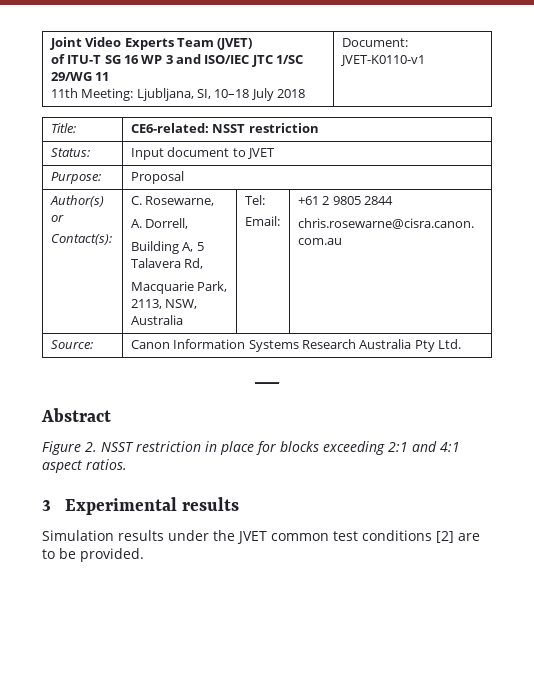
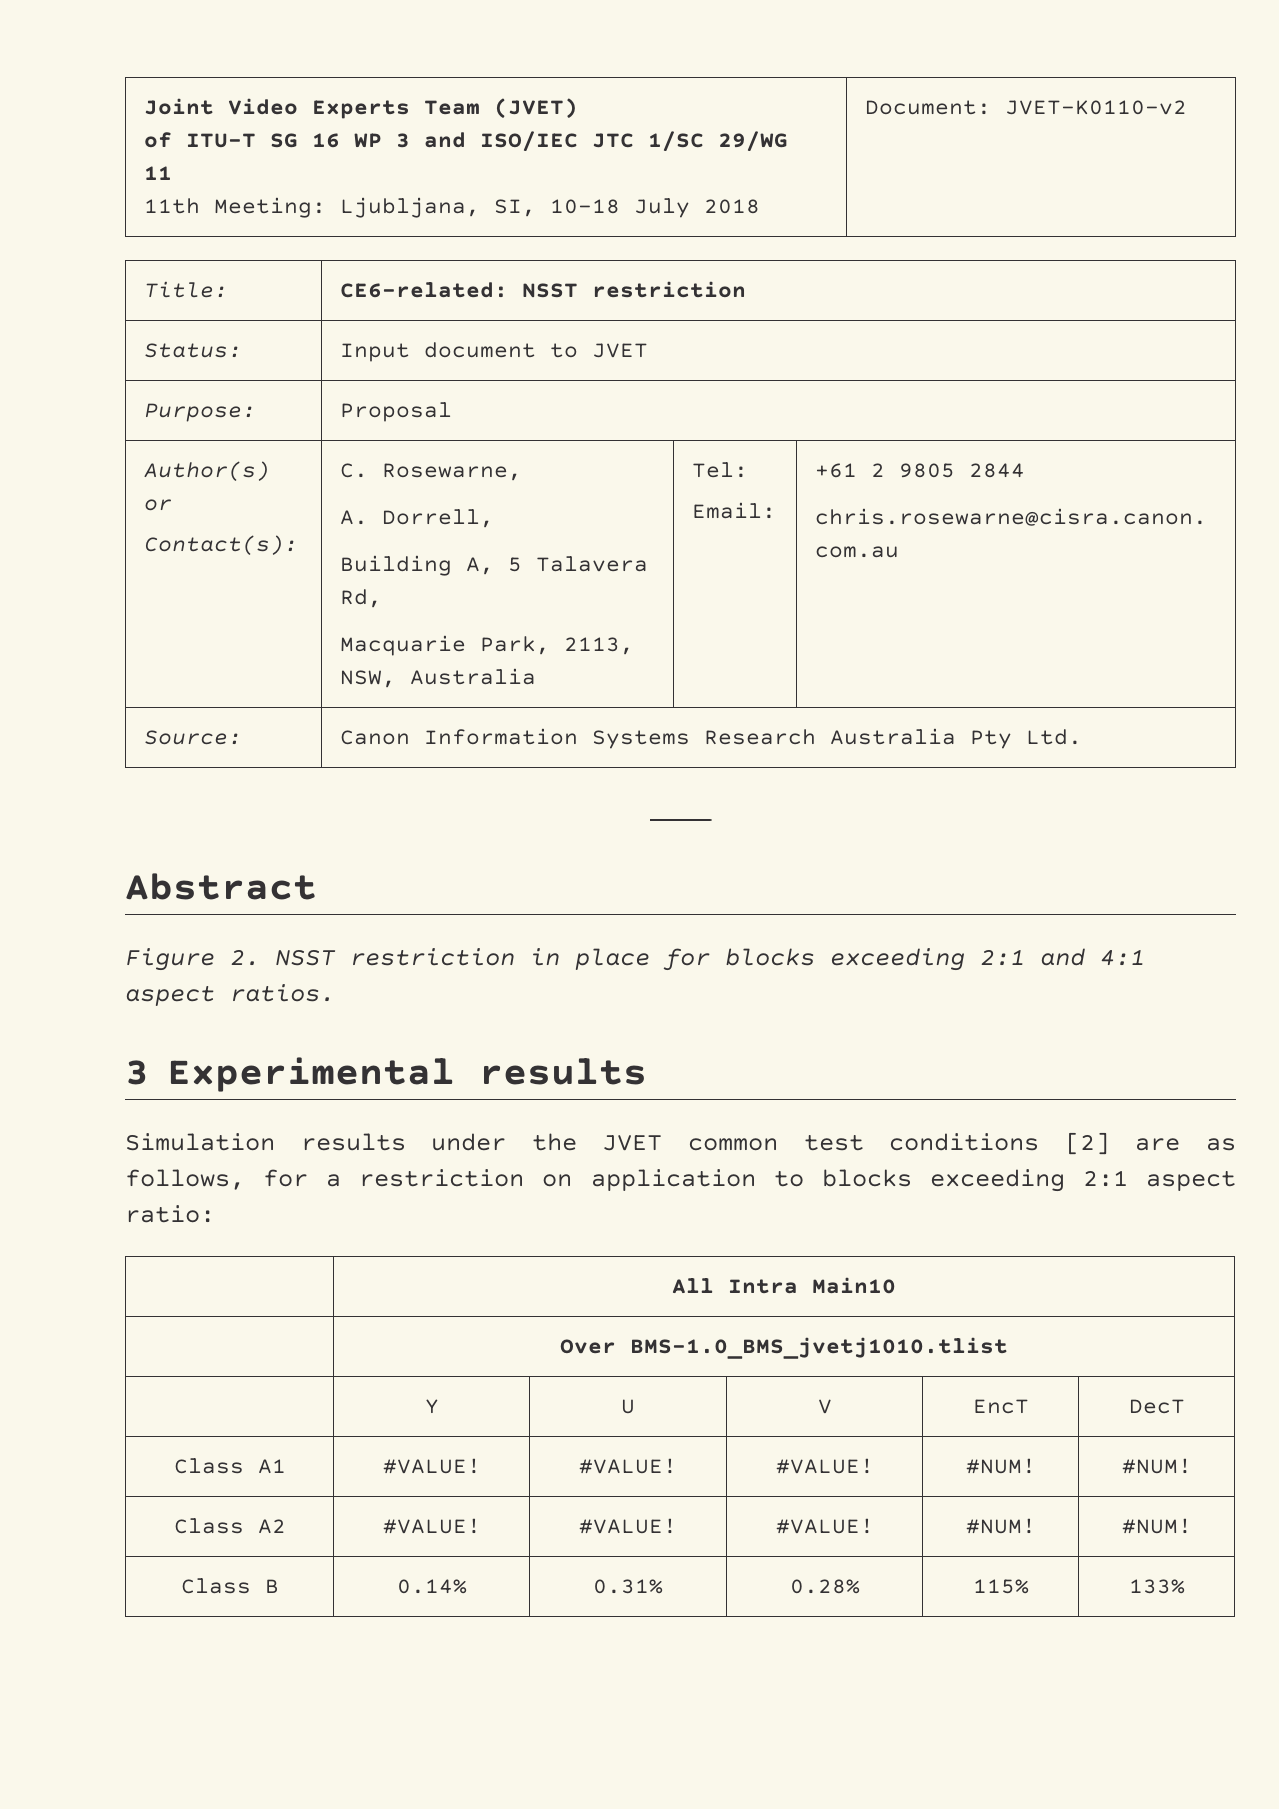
  Joint Video Experts Team (JVET)
  of ITU-T SG 16 WP 3 and ISO/IEC JTC 1/SC 29/WG 11
- 11th Meeting: Ljubljana, SI, 10–18 July 2018 | Document: JVET-K0110-v1
+ 11th Meeting: Ljubljana, SI, 10–18 July 2018 | Document: JVET-K0110-v2
- Simulation results under the JVET common test conditions [2] are to be provided.
+ Simulation results under the JVET common test conditions [2] are as follows, for a restriction on application to blocks exceeding 2:1 aspect ratio:
+ | All Intra Main10
+ | Over BMS-1.0_BMS_jvetj1010.tlist
+ | Y | U | V | EncT | DecT
+ Class A1 | #VALUE! | #VALUE! | #VALUE! | #NUM! | #NUM!
+ Class A2 | #VALUE! | #VALUE! | #VALUE! | #NUM! | #NUM!
+ Class B | 0.14% | 0.31% | 0.28% | 115% | 133%

